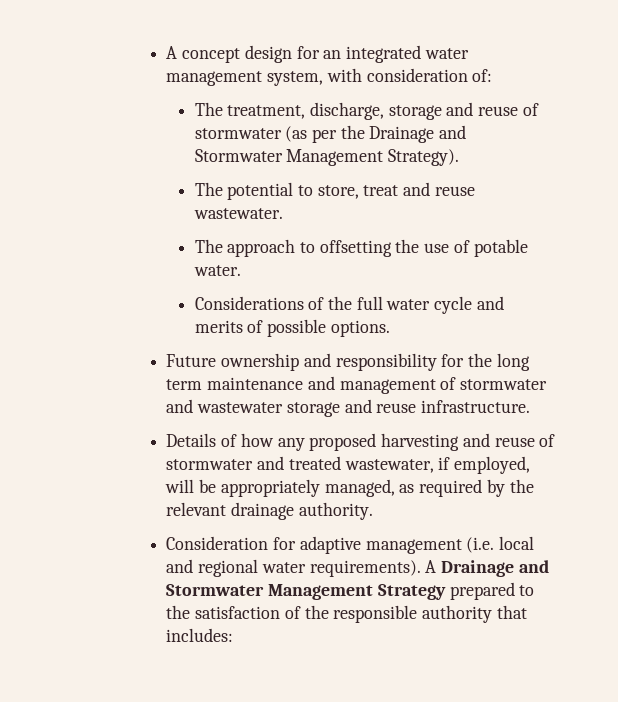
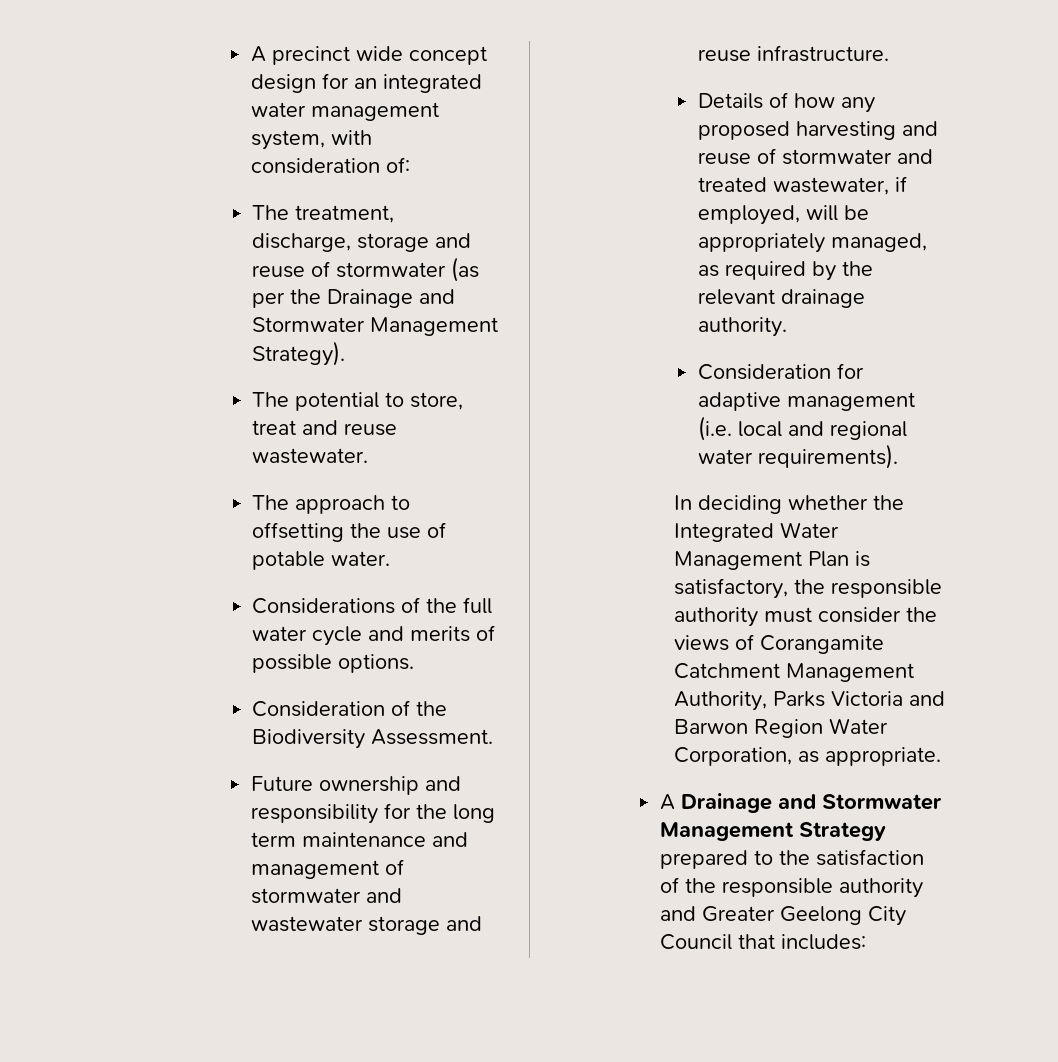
- A concept design for an integrated water management system, with consideration of:
+ A precinct wide concept design for an integrated water management system, with consideration of:
+ Consideration of the Biodiversity Assessment.
- Consideration for adaptive management (i.e. local and regional water requirements). A Drainage and Stormwater Management Strategy prepared to the satisfaction of the responsible authority that includes:
+ Consideration for adaptive management (i.e. local and regional water requirements).
+ In deciding whether the Integrated Water Management Plan is satisfactory, the responsible authority must consider the views of Corangamite Catchment Management Authority, Parks Victoria and Barwon Region Water Corporation, as appropriate.
+ A Drainage and Stormwater Management Strategy prepared to the satisfaction of the responsible authority and Greater Geelong City Council that includes:

